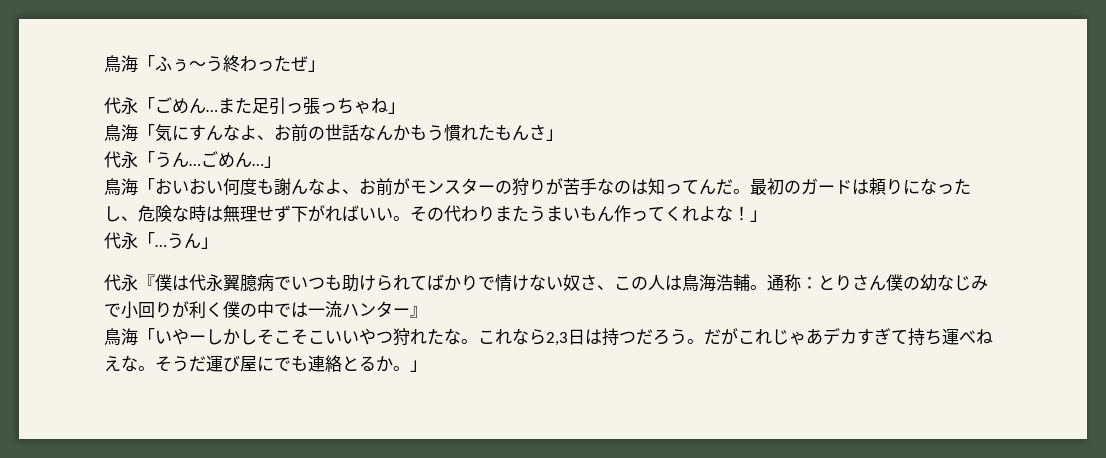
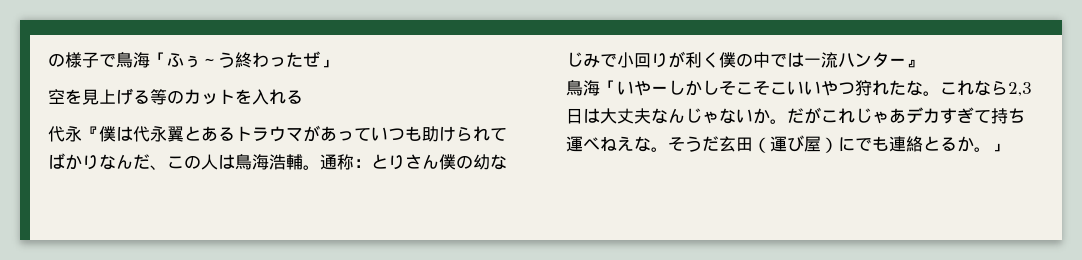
- 鳥海「ふぅ～う終わったぜ」
+ の様子で鳥海「ふぅ～う終わったぜ」
- 代永「ごめん…また足引っ張っちゃね」
- 鳥海「気にすんなよ、お前の世話なんかもう慣れたもんさ」
- 代永「うん…ごめん…」
- 鳥海「おいおい何度も謝んなよ、お前がモンスターの狩りが苦手なのは知ってんだ。最初のガードは頼りになったし、危険な時は無理せず下がればいい。その代わりまたうまいもん作ってくれよな！」
- 代永「…うん」
+ 空を見上げる等のカットを入れる
- 代永『僕は代永翼臆病でいつも助けられてばかりで情けない奴さ、この人は鳥海浩輔。
+ 代永『僕は代永翼とあるトラウマがあっていつも助けられてばかりなんだ、この人は鳥海浩輔。
- これなら2,3日は持つだろう。
+ これなら2,3日は大丈夫なんじゃないか。
- そうだ運び屋にでも連絡とるか。」
+ そうだ玄田（運び屋）にでも連絡とるか。」

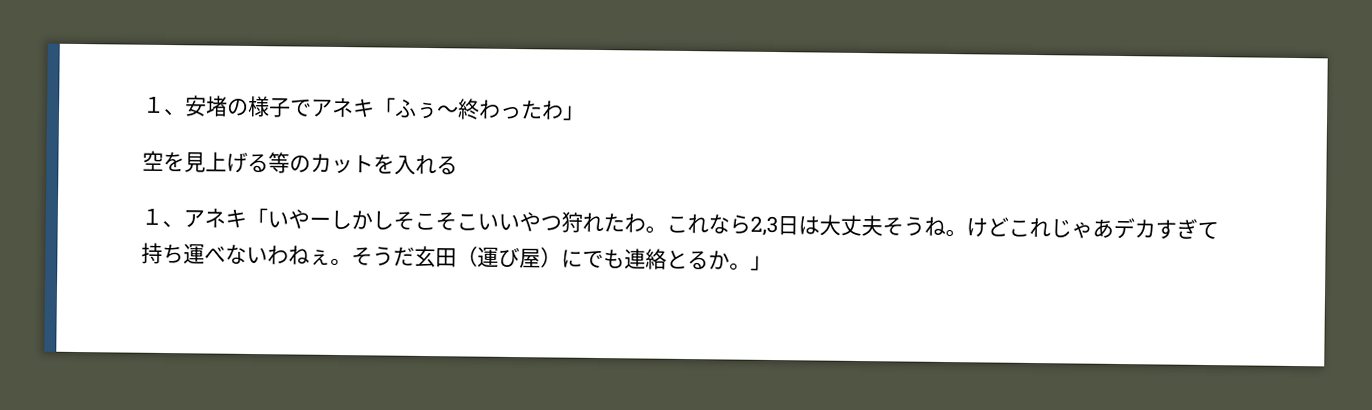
- の様子で鳥海「ふぅ～う終わったぜ」
+ １、安堵の様子でアネキ「ふぅ～終わったわ」
- 代永『僕は代永翼とあるトラウマがあっていつも助けられてばかりなんだ、この人は鳥海浩輔。通称：とりさん僕の幼なじみで小回りが利く僕の中では一流ハンター』
- 鳥海「いやーしかしそこそこいいやつ狩れたな。
+ １、アネキ「いやーしかしそこそこいいやつ狩れたわ。
- これなら2,3日は大丈夫なんじゃないか。だがこれじゃあデカすぎて持ち運べねえな。
+ これなら2,3日は大丈夫そうね。けどこれじゃあデカすぎて持ち運べないわねぇ。

